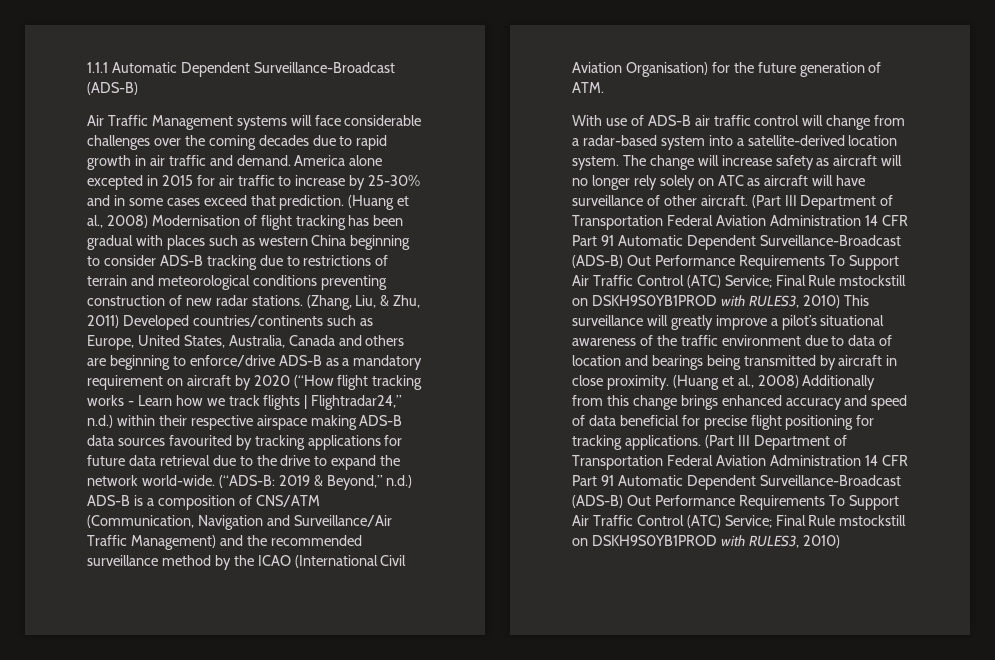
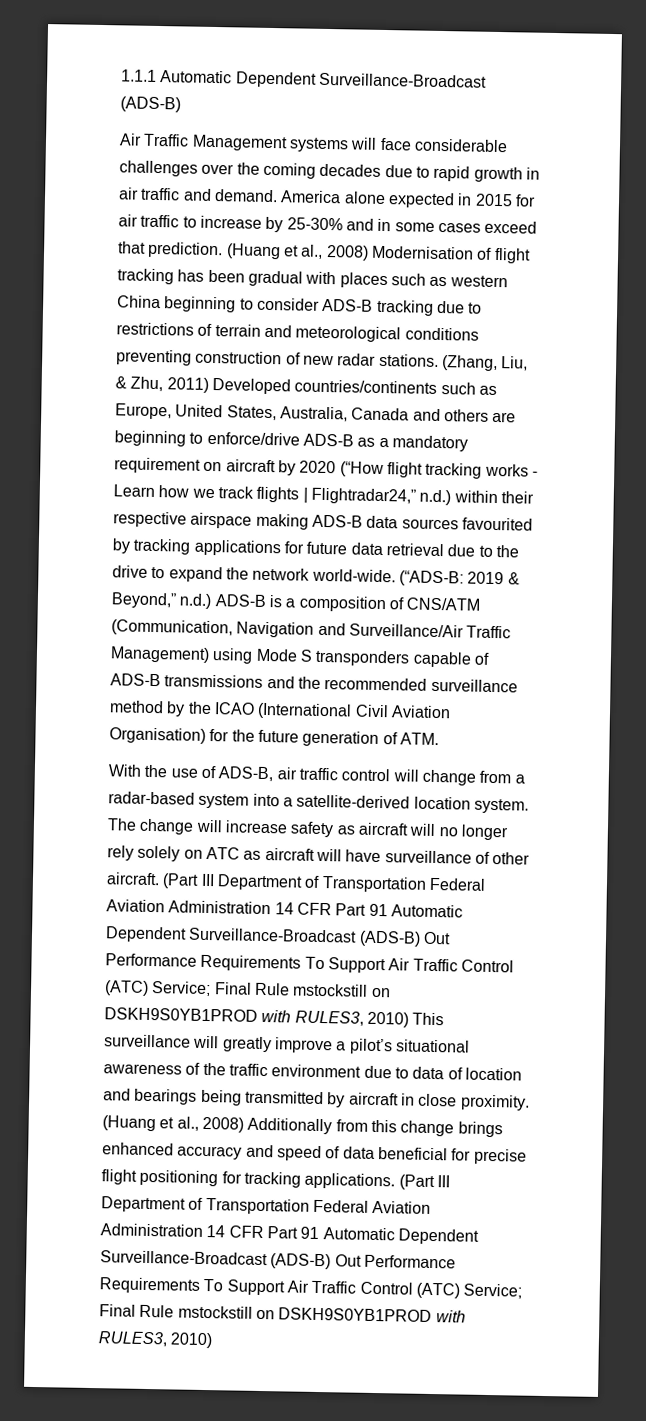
- America alone excepted in 2015 for air traffic to increase by 25-30% and in some cases exceed that prediction.
+ America alone expected in 2015 for air traffic to increase by 25-30% and in some cases exceed that prediction.
- (“ADS-B: 2019 & Beyond,” n.d.) ADS-B is a composition of CNS/ATM (Communication, Navigation and Surveillance/Air Traffic Management) and the recommended surveillance method by the ICAO (International Civil Aviation Organisation) for the future generation of ATM.
+ (“ADS-B: 2019 & Beyond,” n.d.) ADS-B is a composition of CNS/ATM (Communication, Navigation and Surveillance/Air Traffic Management) using Mode S transponders capable of ADS-B transmissions and the recommended surveillance method by the ICAO (International Civil Aviation Organisation) for the future generation of ATM.
- With use of ADS-B air traffic control will change from a radar-based system into a satellite-derived location system.
+ With the use of ADS-B, air traffic control will change from a radar-based system into a satellite-derived location system.

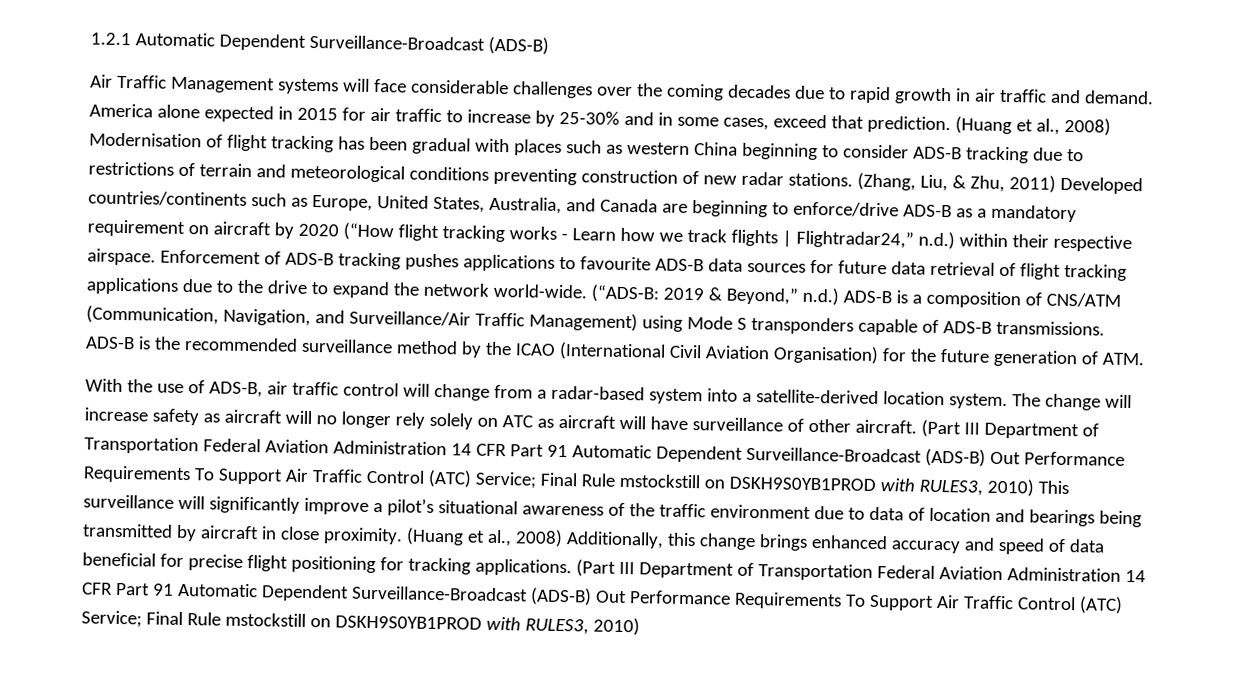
- 1.1.1 Automatic Dependent Surveillance-Broadcast (ADS-B)
+ 1.2.1 Automatic Dependent Surveillance-Broadcast (ADS-B)
- America alone expected in 2015 for air traffic to increase by 25-30% and in some cases exceed that prediction.
+ America alone expected in 2015 for air traffic to increase by 25-30% and in some cases, exceed that prediction.
- (Zhang, Liu, & Zhu, 2011) Developed countries/continents such as Europe, United States, Australia, Canada and others are beginning to enforce/drive ADS-B as a mandatory requirement on aircraft by 2020 (“How flight tracking works - Learn how we track flights | Flightradar24,” n.d.) within their respective airspace making ADS-B data sources favourited by tracking applications for future data retrieval due to the drive to expand the network world-wide.
+ (Zhang, Liu, & Zhu, 2011) Developed countries/continents such as Europe, United States, Australia, and Canada are beginning to enforce/drive ADS-B as a mandatory requirement on aircraft by 2020 (“How flight tracking works - Learn how we track flights | Flightradar24,” n.d.) within their respective airspace. Enforcement of ADS-B tracking pushes applications to favourite ADS-B data sources for future data retrieval of flight tracking applications due to the drive to expand the network world-wide.
- (“ADS-B: 2019 & Beyond,” n.d.) ADS-B is a composition of CNS/ATM (Communication, Navigation and Surveillance/Air Traffic Management) using Mode S transponders capable of ADS-B transmissions and the recommended surveillance method by the ICAO (International Civil Aviation Organisation) for the future generation of ATM.
+ (“ADS-B: 2019 & Beyond,” n.d.) ADS-B is a composition of CNS/ATM (Communication, Navigation, and Surveillance/Air Traffic Management) using Mode S transponders capable of ADS-B transmissions. ADS-B is the recommended surveillance method by the ICAO (International Civil Aviation Organisation) for the future generation of ATM.
- (Part III Department of Transportation Federal Aviation Administration 14 CFR Part 91 Automatic Dependent Surveillance-Broadcast (ADS-B) Out Performance Requirements To Support Air Traffic Control (ATC) Service; Final Rule mstockstill on DSKH9S0YB1PROD with RULES3, 2010) This surveillance will greatly improve a pilot’s situational awareness of the traffic environment due to data of location and bearings being transmitted by aircraft in close proximity.
+ (Part III Department of Transportation Federal Aviation Administration 14 CFR Part 91 Automatic Dependent Surveillance-Broadcast (ADS-B) Out Performance Requirements To Support Air Traffic Control (ATC) Service; Final Rule mstockstill on DSKH9S0YB1PROD with RULES3, 2010) This surveillance will significantly improve a pilot’s situational awareness of the traffic environment due to data of location and bearings being transmitted by aircraft in close proximity.
- (Huang et al., 2008) Additionally from this change brings enhanced accuracy and speed of data beneficial for precise flight positioning for tracking applications.
+ (Huang et al., 2008) Additionally, this change brings enhanced accuracy and speed of data beneficial for precise flight positioning for tracking applications.

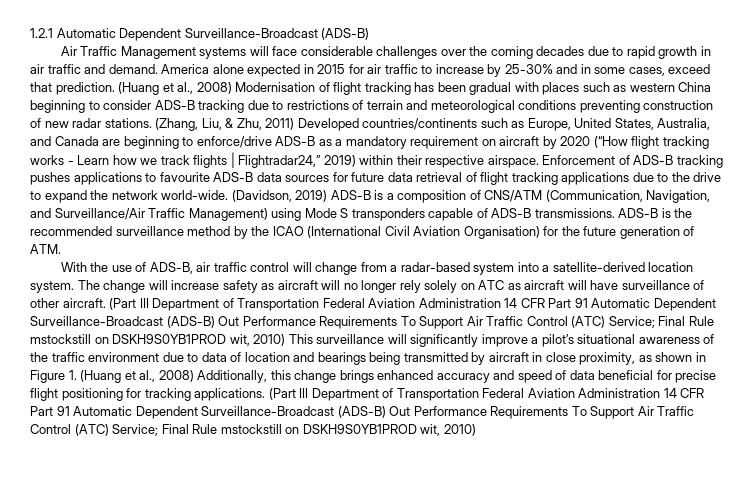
- (Zhang, Liu, & Zhu, 2011) Developed countries/continents such as Europe, United States, Australia, and Canada are beginning to enforce/drive ADS-B as a mandatory requirement on aircraft by 2020 (“How flight tracking works - Learn how we track flights | Flightradar24,” n.d.) within their respective airspace.
+ (Zhang, Liu, & Zhu, 2011) Developed countries/continents such as Europe, United States, Australia, and Canada are beginning to enforce/drive ADS-B as a mandatory requirement on aircraft by 2020 (“How flight tracking works - Learn how we track flights | Flightradar24,” 2019) within their respective airspace.
- (“ADS-B: 2019 & Beyond,” n.d.) ADS-B is a composition of CNS/ATM (Communication, Navigation, and Surveillance/Air Traffic Management) using Mode S transponders capable of ADS-B transmissions.
+ (Davidson, 2019) ADS-B is a composition of CNS/ATM (Communication, Navigation, and Surveillance/Air Traffic Management) using Mode S transponders capable of ADS-B transmissions.
- Final Rule mstockstill on DSKH9S0YB1PROD with RULES3, 2010) This surveillance will significantly improve a pilot’s situational awareness of the traffic environment due to data of location and bearings being transmitted by aircraft in close proximity. (Huang et al., 2008) Additionally, this change brings enhanced accuracy and speed of data beneficial for precise flight positioning for tracking applications. (Part III Department of Transportation Federal Aviation Administration 14 CFR Part 91 Automatic Dependent Surveillance-Broadcast (ADS-B) Out Performance Requirements To Support Air Traffic Control (ATC) Service; Final Rule mstockstill on DSKH9S0YB1PROD with RULES3, 2010)
+ Final Rule mstockstill on DSKH9S0YB1PROD wit, 2010) This surveillance will significantly improve a pilot’s situational awareness of the traffic environment due to data of location and bearings being transmitted by aircraft in close proximity, as shown in Figure 1. (Huang et al., 2008) Additionally, this change brings enhanced accuracy and speed of data beneficial for precise flight positioning for tracking applications. (Part III Department of Transportation Federal Aviation Administration 14 CFR Part 91 Automatic Dependent Surveillance-Broadcast (ADS-B) Out Performance Requirements To Support Air Traffic Control (ATC) Service; Final Rule mstockstill on DSKH9S0YB1PROD wit, 2010)

